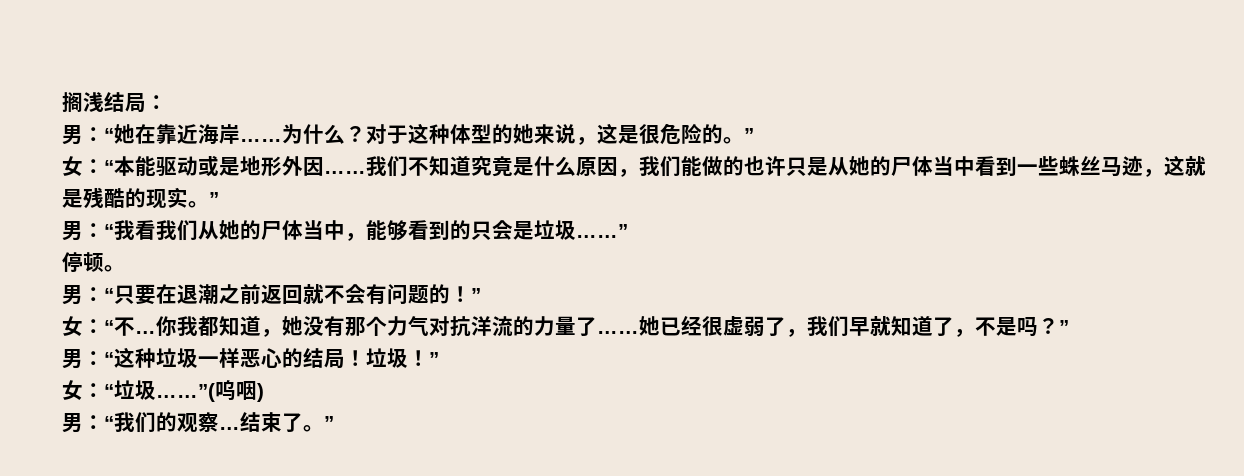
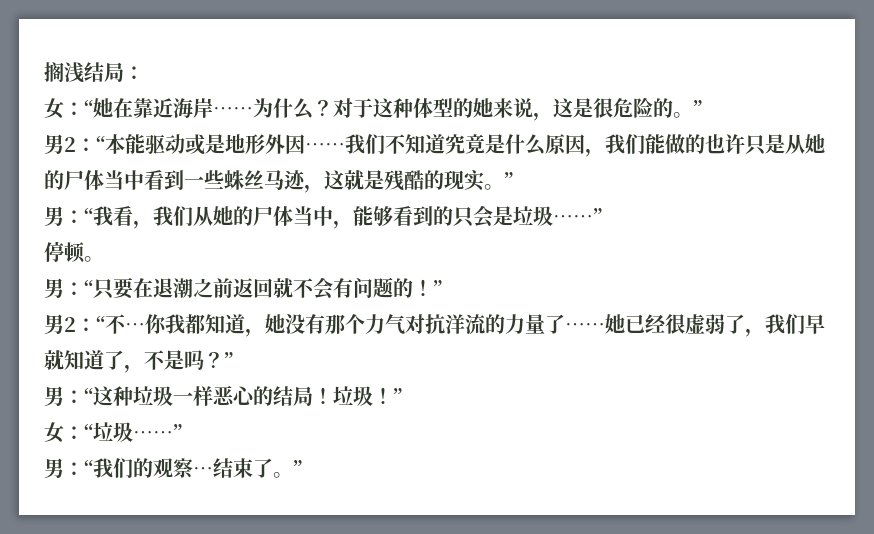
- 男：“她在靠近海岸……
+ 女：“她在靠近海岸……
- 女：“本能驱动或是地形外因……
+ 男2：“本能驱动或是地形外因……
- 男：“我看我们从她的尸体当中，能够看到的只会是垃圾……”
+ 男：“我看，我们从她的尸体当中，能够看到的只会是垃圾……”
- 女：“不…
+ 男2：“不…
- 女：“垃圾……”(呜咽)
+ 女：“垃圾……”

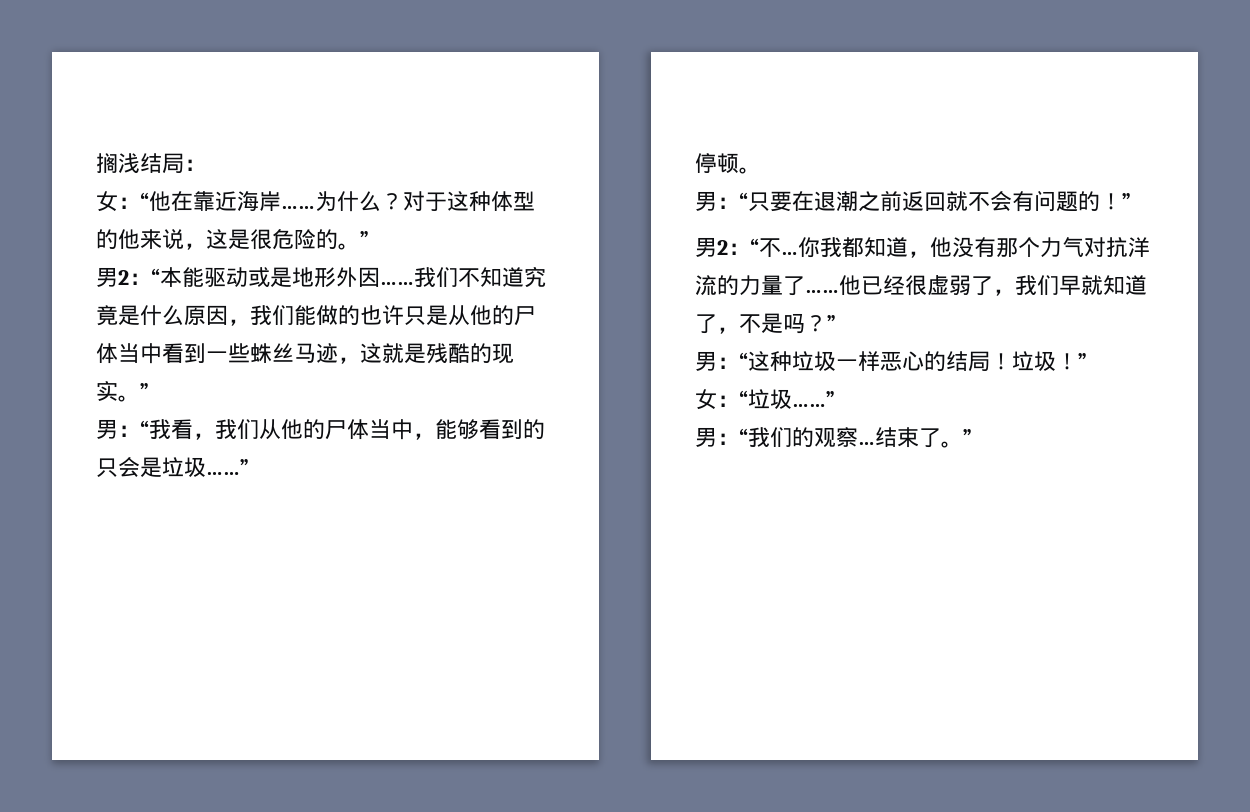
- 女：“她在靠近海岸……
+ 女：“他在靠近海岸……
- 对于这种体型的她来说，这是很危险的。”
+ 对于这种体型的他来说，这是很危险的。”
- 我们不知道究竟是什么原因，我们能做的也许只是从她的尸体当中看到一些蛛丝马迹，这就是残酷的现实。”
+ 我们不知道究竟是什么原因，我们能做的也许只是从他的尸体当中看到一些蛛丝马迹，这就是残酷的现实。”
- 男：“我看，我们从她的尸体当中，能够看到的只会是垃圾……”
+ 男：“我看，我们从他的尸体当中，能够看到的只会是垃圾……”
- 你我都知道，她没有那个力气对抗洋流的力量了……
+ 你我都知道，他没有那个力气对抗洋流的力量了……
- 她已经很虚弱了，我们早就知道了，不是吗？”
+ 他已经很虚弱了，我们早就知道了，不是吗？”

